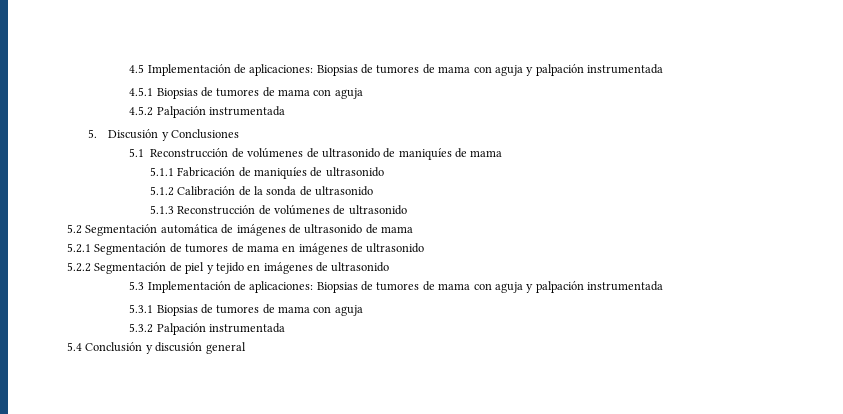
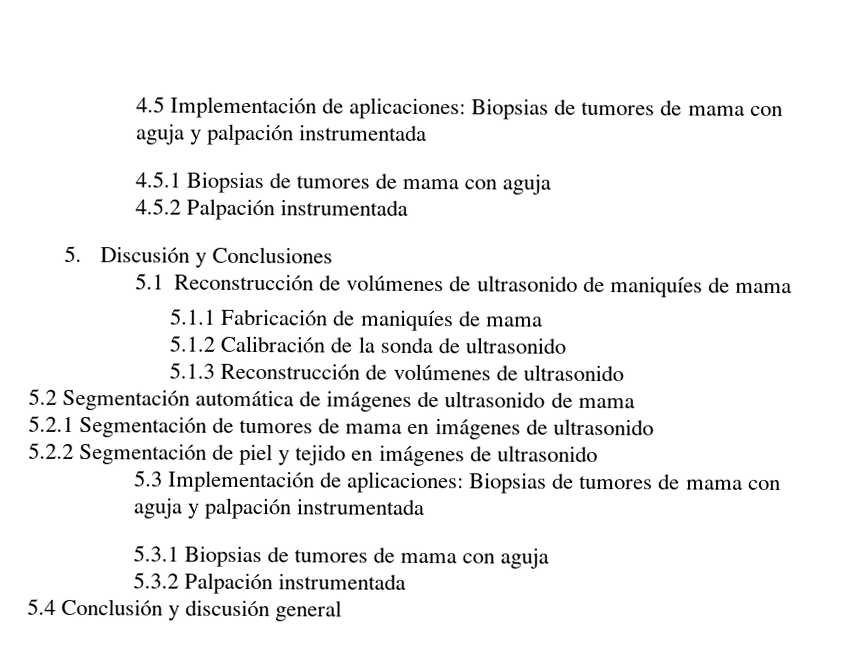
- 5.1.1 Fabricación de maniquíes de ultrasonido
+ 5.1.1 Fabricación de maniquíes de mama

